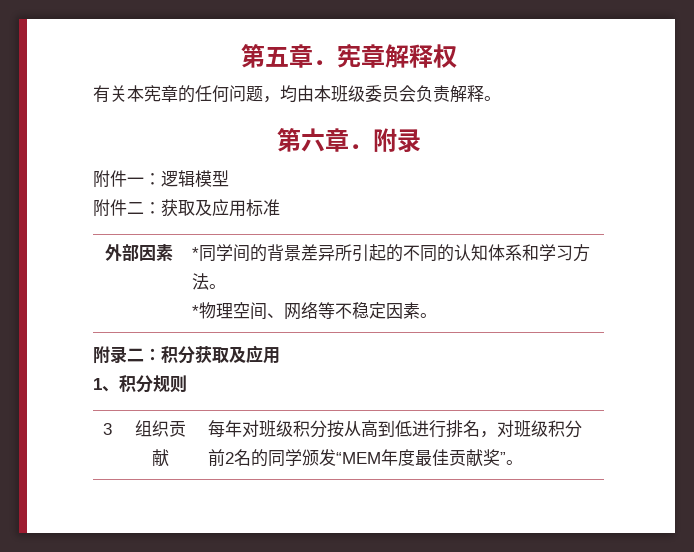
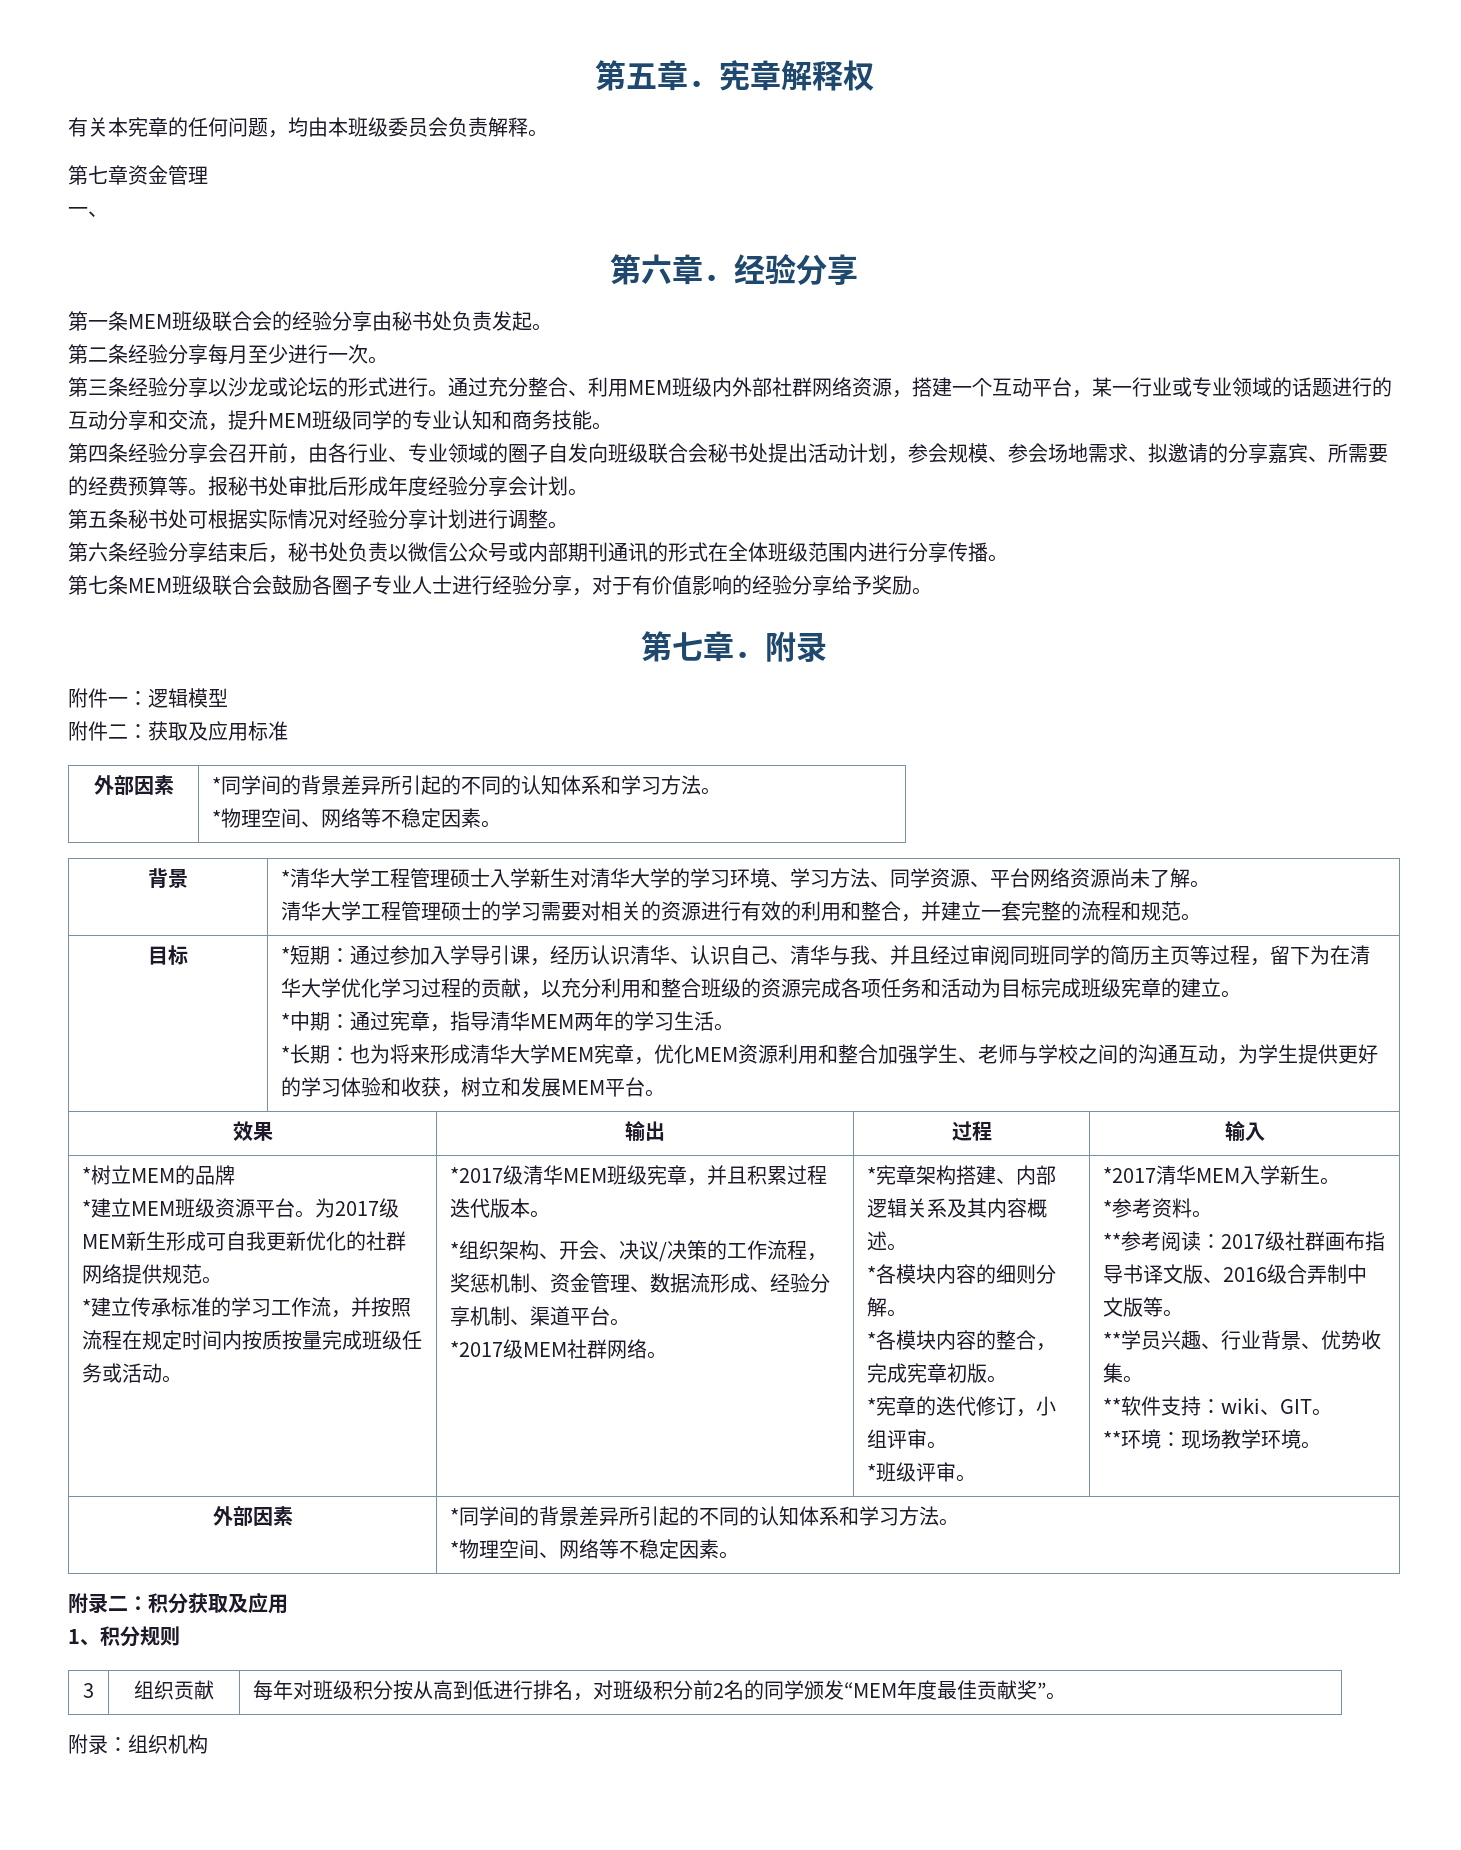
- 第六章．附录
+ 第七章资金管理
+ 一、
+ 第六章．经验分享
+ 第一条MEM班级联合会的经验分享由秘书处负责发起。
+ 第二条经验分享每月至少进行一次。
+ 第三条经验分享以沙龙或论坛的形式进行。通过充分整合、利用MEM班级内外部社群网络资源，搭建一个互动平台，某一行业或专业领域的话题进行的互动分享和交流，提升MEM班级同学的专业认知和商务技能。
+ 第四条经验分享会召开前，由各行业、专业领域的圈子自发向班级联合会秘书处提出活动计划，参会规模、参会场地需求、拟邀请的分享嘉宾、所需要的经费预算等。报秘书处审批后形成年度经验分享会计划。
+ 第五条秘书处可根据实际情况对经验分享计划进行调整。
+ 第六条经验分享结束后，秘书处负责以微信公众号或内部期刊通讯的形式在全体班级范围内进行分享传播。
+ 第七条MEM班级联合会鼓励各圈子专业人士进行经验分享，对于有价值影响的经验分享给予奖励。
+ 第七章．附录
+ 背景 | *清华大学工程管理硕士入学新生对清华大学的学习环境、学习方法、同学资源、平台网络资源尚未了解。
+ 清华大学工程管理硕士的学习需要对相关的资源进行有效的利用和整合，并建立一套完整的流程和规范。
+ 目标 | *短期：通过参加入学导引课，经历认识清华、认识自己、清华与我、并且经过审阅同班同学的简历主页等过程，留下为在清华大学优化学习过程的贡献，以充分利用和整合班级的资源完成各项任务和活动为目标完成班级宪章的建立。
+ *中期：通过宪章，指导清华MEM两年的学习生活。
+ *长期：也为将来形成清华大学MEM宪章，优化MEM资源利用和整合加强学生、老师与学校之间的沟通互动，为学生提供更好的学习体验和收获，树立和发展MEM平台。
+ 效果 | 输出 | 过程 | 输入
+ *树立MEM的品牌
+ *建立MEM班级资源平台。为2017级MEM新生形成可自我更新优化的社群网络提供规范。
+ *建立传承标准的学习工作流，并按照流程在规定时间内按质按量完成班级任务或活动。 | *2017级清华MEM班级宪章，并且积累过程迭代版本。
+ *组织架构、开会、决议/决策的工作流程，奖惩机制、资金管理、数据流形成、经验分享机制、渠道平台。
+ *2017级MEM社群网络。 | *宪章架构搭建、内部逻辑关系及其内容概述。
+ *各模块内容的细则分解。
+ *各模块内容的整合，完成宪章初版。
+ *宪章的迭代修订，小组评审。
+ *班级评审。 | *2017清华MEM入学新生。
+ *参考资料。
+ **参考阅读：2017级社群画布指导书译文版、2016级合弄制中文版等。
+ **学员兴趣、行业背景、优势收集。
+ **软件支持：wiki、GIT。
+ **环境：现场教学环境。
+ 外部因素 | *同学间的背景差异所引起的不同的认知体系和学习方法。
+ *物理空间、网络等不稳定因素。
+ 附录：组织机构

